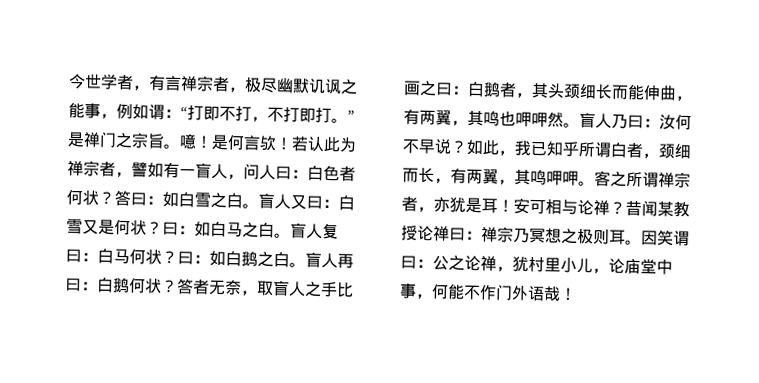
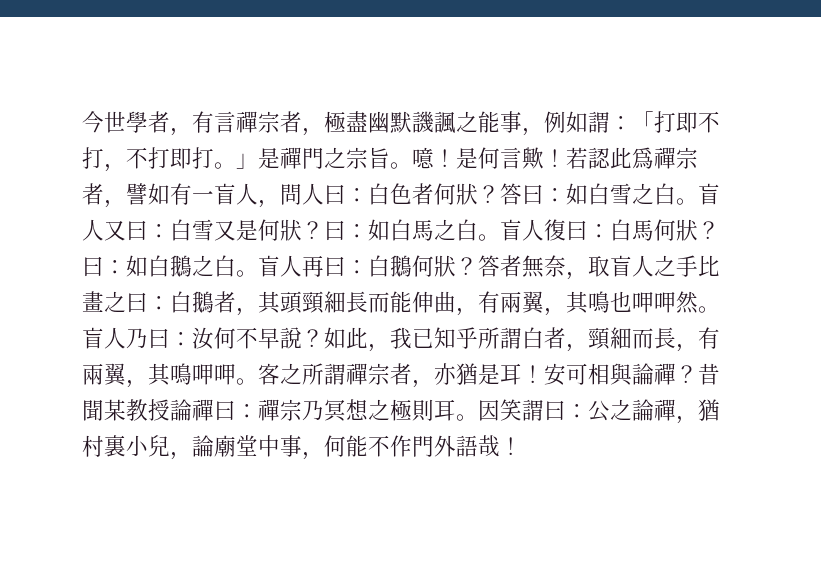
- 今世学者，有言禅宗者，极尽幽默讥讽之能事，例如谓：“打即不打，不打即打。”是禅门之宗旨。
+ 今世學者，有言禪宗者，極盡幽默譏諷之能事，例如謂：「打即不打，不打即打。」是禪門之宗旨。
- 是何言欤！若认此为禅宗者，譬如有一盲人，问人曰：白色者何状？
+ 是何言歟！若認此爲禪宗者，譬如有一盲人，問人曰：白色者何狀？
- 盲人又曰：白雪又是何状？曰：如白马之白。盲人复曰：白马何状？曰：如白鹅之白。
+ 盲人又曰：白雪又是何狀？曰：如白馬之白。盲人復曰：白馬何狀？曰：如白鵝之白。
- 盲人再曰：白鹅何状？答者无奈，取盲人之手比画之曰：白鹅者，其头颈细长而能伸曲，有两翼，其鸣也呷呷然。
+ 盲人再曰：白鵝何狀？答者無奈，取盲人之手比畫之曰：白鵝者，其頭頸細長而能伸曲，有兩翼，其鳴也呷呷然。
- 盲人乃曰：汝何不早说？
+ 盲人乃曰：汝何不早說？
- 如此，我已知乎所谓白者，颈细而长，有两翼，其鸣呷呷。
+ 如此，我已知乎所謂白者，頸細而長，有兩翼，其鳴呷呷。
- 客之所谓禅宗者，亦犹是耳！
+ 客之所謂禪宗者，亦猶是耳！
- 安可相与论禅？昔闻某教授论禅曰：禅宗乃冥想之极则耳。
+ 安可相與論禪？昔聞某教授論禪曰：禪宗乃冥想之極則耳。
- 因笑谓曰：公之论禅，犹村里小儿，论庙堂中事，何能不作门外语哉！
+ 因笑謂曰：公之論禪，猶村裏小兒，論廟堂中事，何能不作門外語哉！

